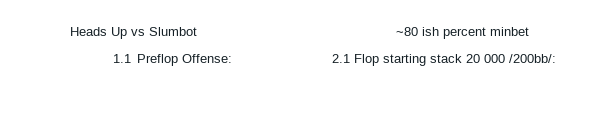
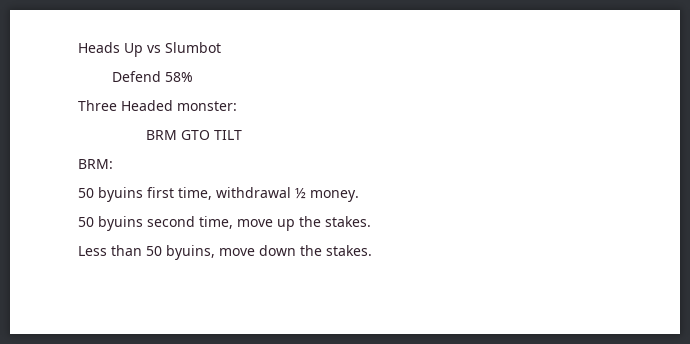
- 1.1 Preflop Offense:
- ~80 ish percent minbet
- 2.1 Flop starting stack 20 000 /200bb/:
+ Defend 58%
+ Three Headed monster:
+ BRM GTO TILT
+ BRM:
+ 50 byuins first time, withdrawal ½ money.
+ 50 byuins second time, move up the stakes.
+ Less than 50 byuins, move down the stakes.

